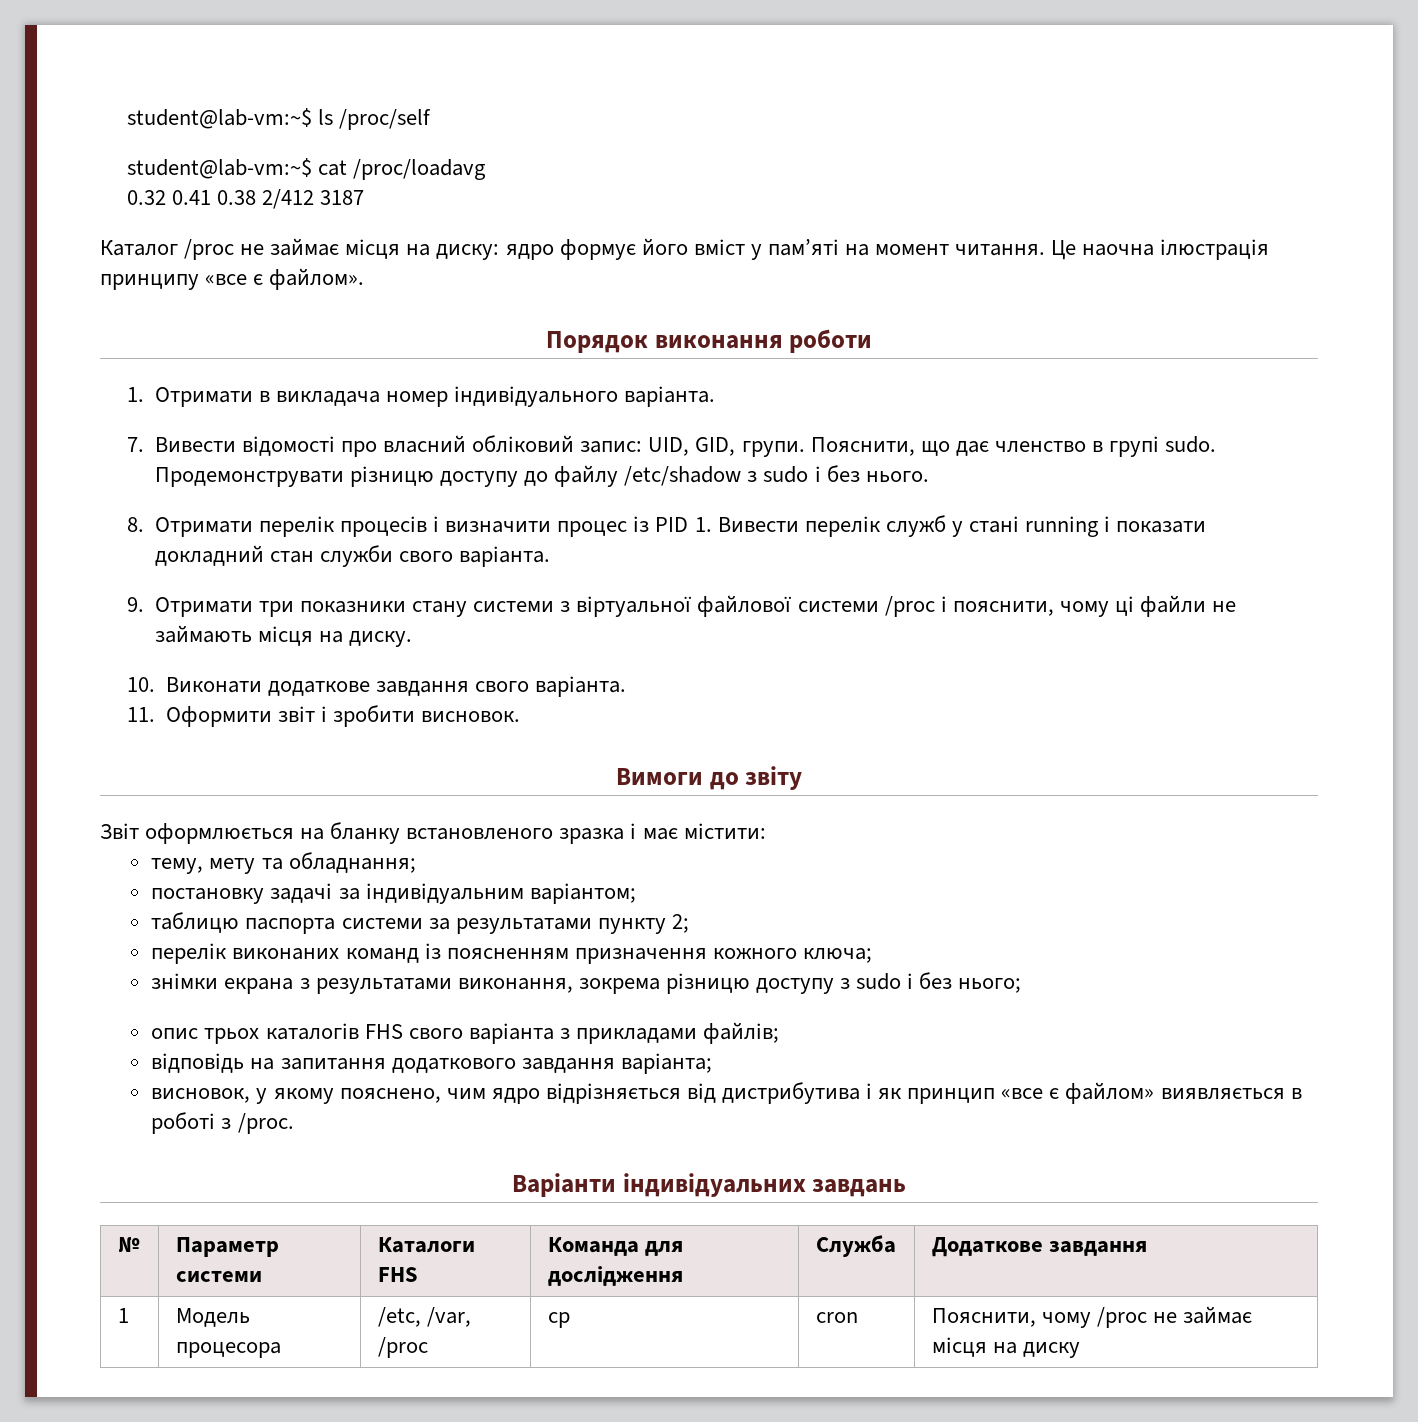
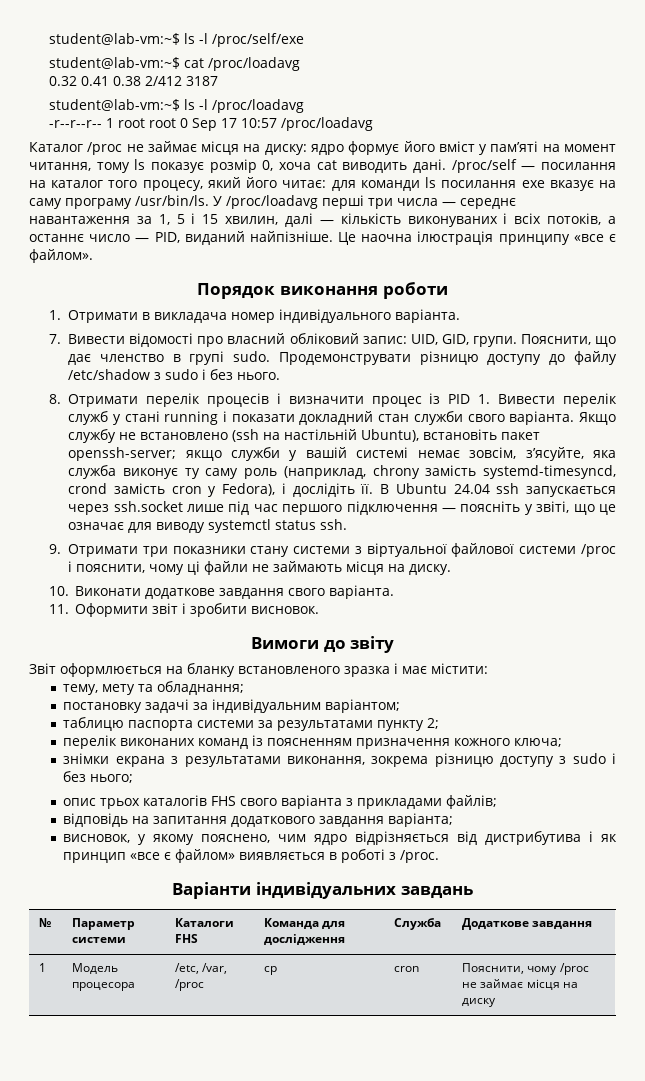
- student@lab-vm:~$ ls /proc/self
+ student@lab-vm:~$ ls -l /proc/self/exe
+ student@lab-vm:~$ ls -l /proc/loadavg
+ -r--r--r-- 1 root root 0 Sep 17 10:57 /proc/loadavg
- Каталог /proc не займає місця на диску: ядро формує його вміст у пам’яті на момент читання.
+ Каталог /proc не займає місця на диску: ядро формує його вміст у пам’яті на момент читання, тому ls показує розмір 0, хоча cat виводить дані. /proc/self — посилання на каталог того процесу, який його читає: для команди ls посилання exe вказує на саму програму /usr/bin/ls. У /proc/loadavg перші три числа — середнє навантаження за 1, 5 і 15 хвилин, далі — кількість виконуваних і всіх потоків, а останнє число — PID, виданий найпізніше.
+ Якщо службу не встановлено (ssh на настільній Ubuntu), встановіть пакет openssh-server; якщо служби у вашій системі немає зовсім, з’ясуйте, яка служба виконує ту саму роль (наприклад, chrony замість systemd-timesyncd, crond замість cron у Fedora), і дослідіть її. В Ubuntu 24.04 ssh запускається через ssh.socket лише під час першого підключення — поясніть у звіті, що це означає для виводу systemctl status ssh.

